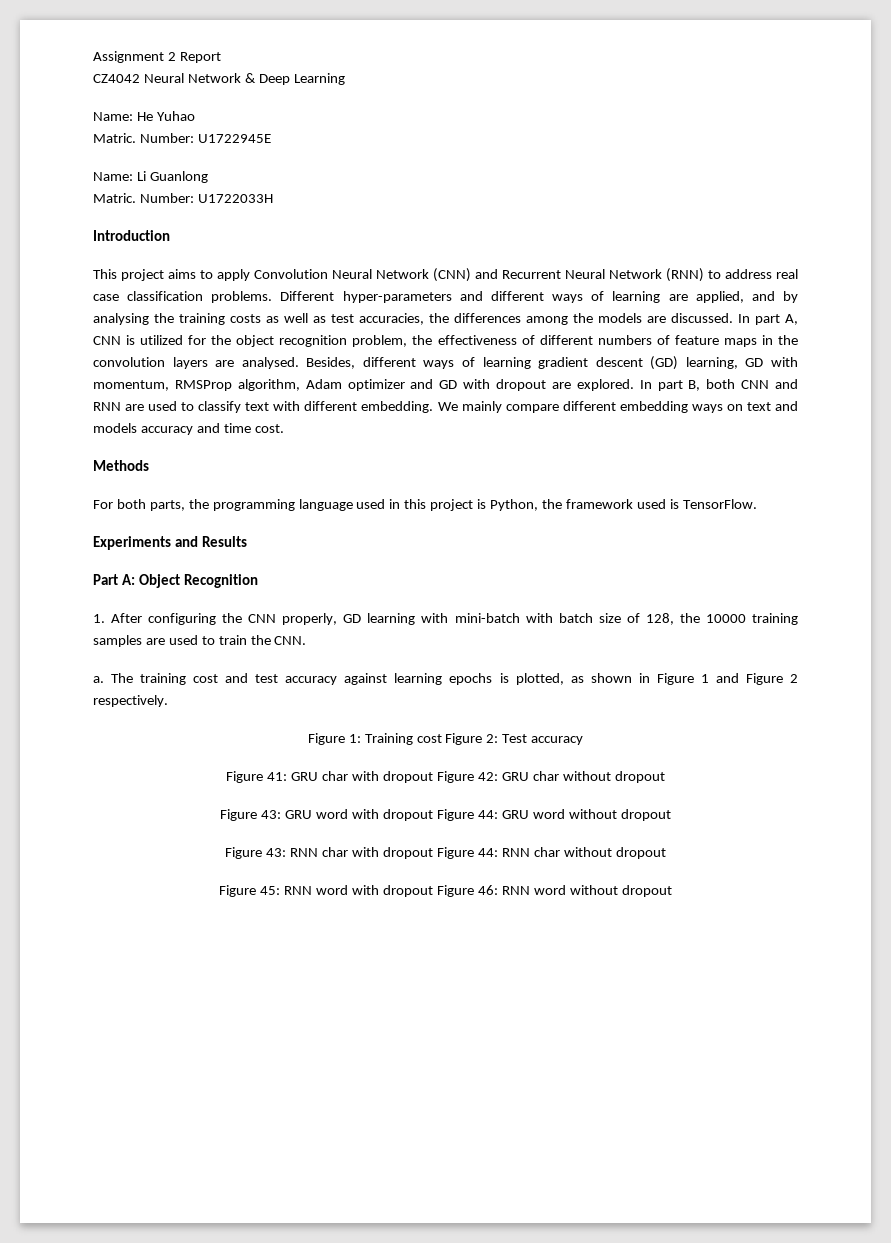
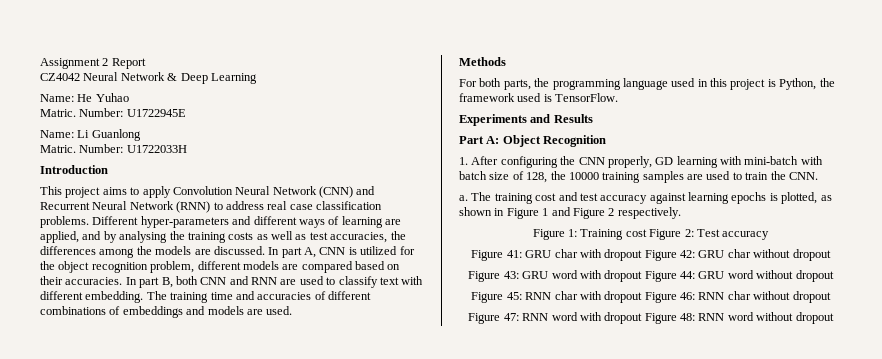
- In part A, CNN is utilized for the object recognition problem, the effectiveness of different numbers of feature maps in the convolution layers are analysed. Besides, different ways of learning gradient descent (GD) learning, GD with momentum, RMSProp algorithm, Adam optimizer and GD with dropout are explored.
+ In part A, CNN is utilized for the object recognition problem, different models are compared based on their accuracies.
- We mainly compare different embedding ways on text and models accuracy and time cost.
+ The training time and accuracies of different combinations of embeddings and models are used.
- Figure 43: RNN char with dropout Figure 44: RNN char without dropout
+ Figure 45: RNN char with dropout Figure 46: RNN char without dropout
- Figure 45: RNN word with dropout Figure 46: RNN word without dropout
+ Figure 47: RNN word with dropout Figure 48: RNN word without dropout

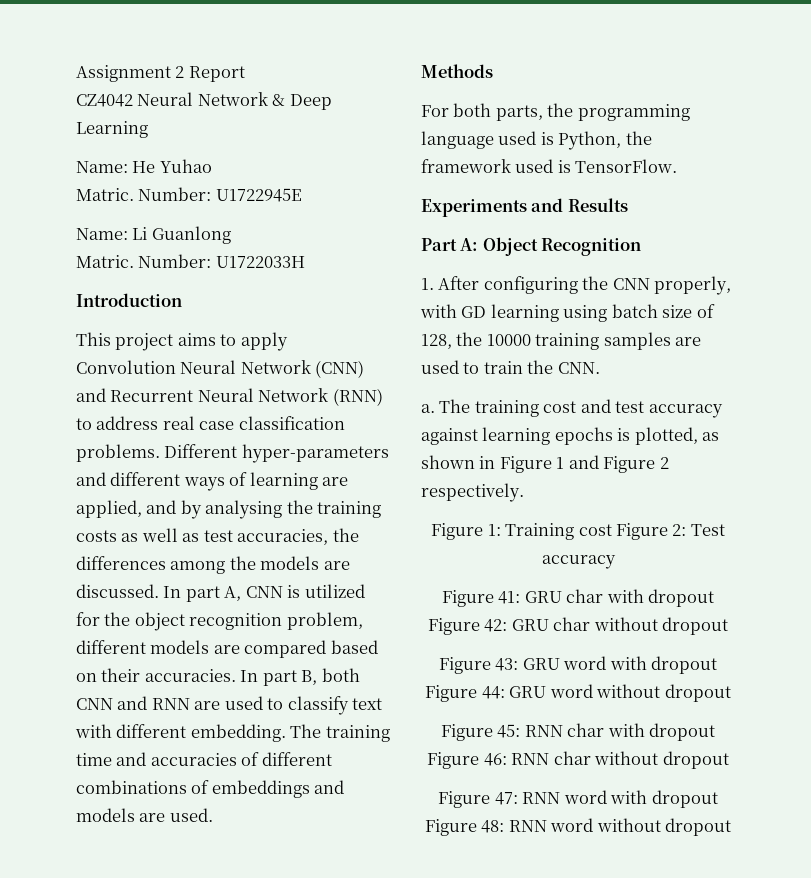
- For both parts, the programming language used in this project is Python, the framework used is TensorFlow.
+ For both parts, the programming language used is Python, the framework used is TensorFlow.
- 1. After configuring the CNN properly, GD learning with mini-batch with batch size of 128, the 10000 training samples are used to train the CNN.
+ 1. After configuring the CNN properly, with GD learning using batch size of 128, the 10000 training samples are used to train the CNN.

